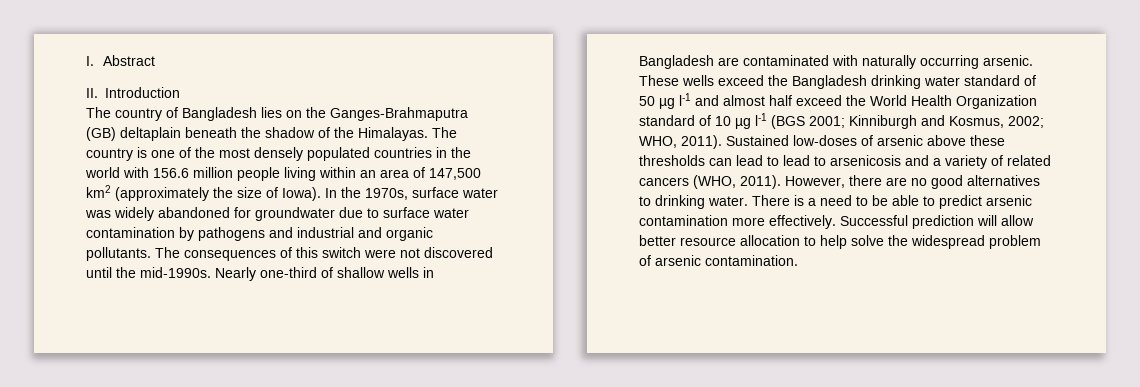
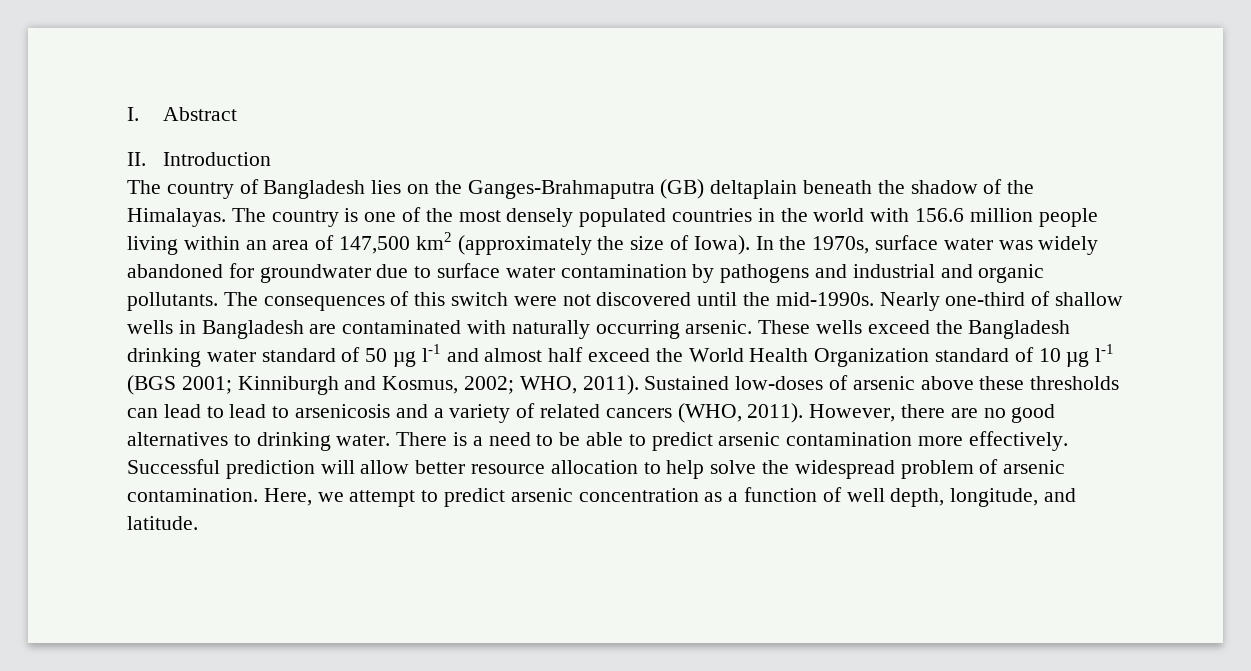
+ Here, we attempt to predict arsenic concentration as a function of well depth, longitude, and latitude.

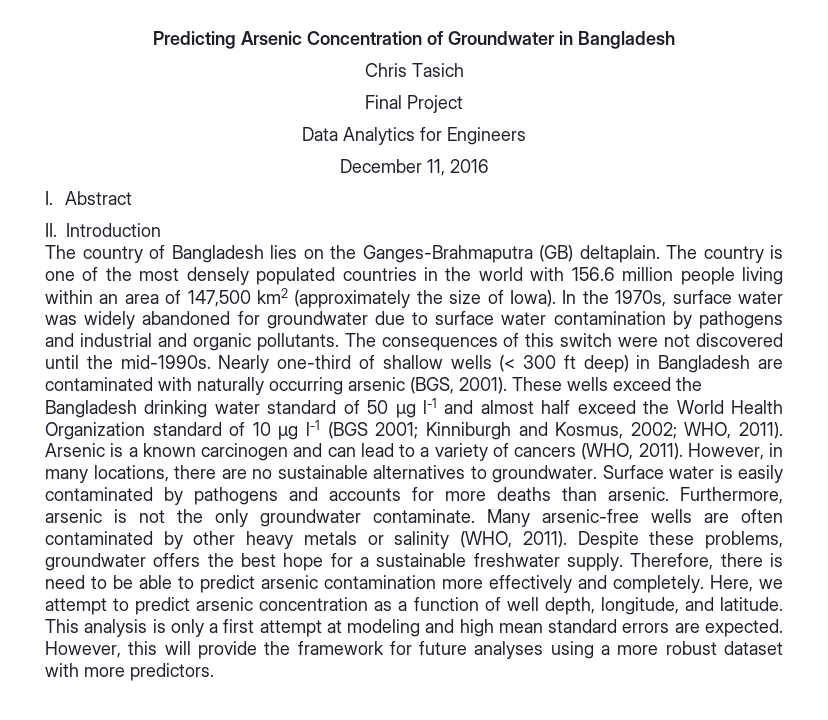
+ Predicting Arsenic Concentration of Groundwater in Bangladesh
+ Chris Tasich
+ Final Project
+ Data Analytics for Engineers
+ December 11, 2016
- The country of Bangladesh lies on the Ganges-Brahmaputra (GB) deltaplain beneath the shadow of the Himalayas.
+ The country of Bangladesh lies on the Ganges-Brahmaputra (GB) deltaplain.
- Nearly one-third of shallow wells in Bangladesh are contaminated with naturally occurring arsenic.
+ Nearly one-third of shallow wells (< 300 ft deep) in Bangladesh are contaminated with naturally occurring arsenic (BGS, 2001).
- Sustained low-doses of arsenic above these thresholds can lead to lead to arsenicosis and a variety of related cancers (WHO, 2011).
+ Arsenic is a known carcinogen and can lead to a variety of cancers (WHO, 2011).
- However, there are no good alternatives to drinking water. There is a need to be able to predict arsenic contamination more effectively. Successful prediction will allow better resource allocation to help solve the widespread problem of arsenic contamination.
+ However, in many locations, there are no sustainable alternatives to groundwater. Surface water is easily contaminated by pathogens and accounts for more deaths than arsenic. Furthermore, arsenic is not the only groundwater contaminate. Many arsenic-free wells are often contaminated by other heavy metals or salinity (WHO, 2011). Despite these problems, groundwater offers the best hope for a sustainable freshwater supply. Therefore, there is need to be able to predict arsenic contamination more effectively and completely.
+ This analysis is only a first attempt at modeling and high mean standard errors are expected. However, this will provide the framework for future analyses using a more robust dataset with more predictors.

